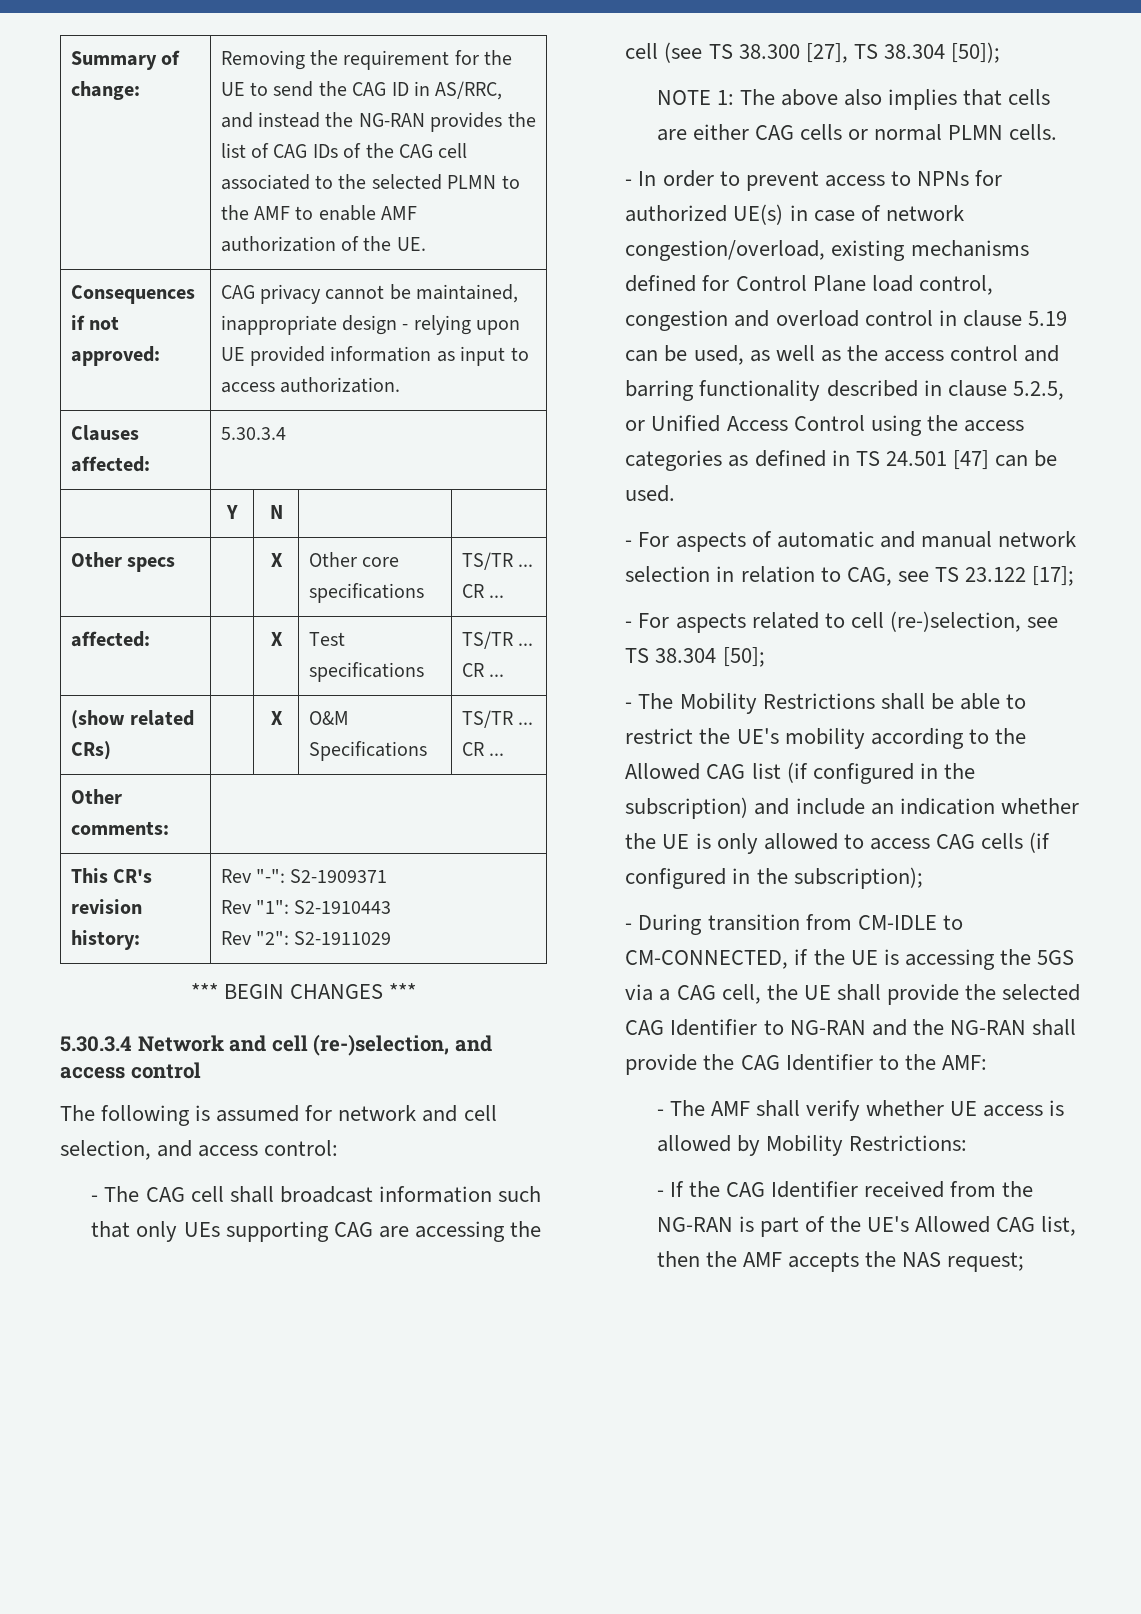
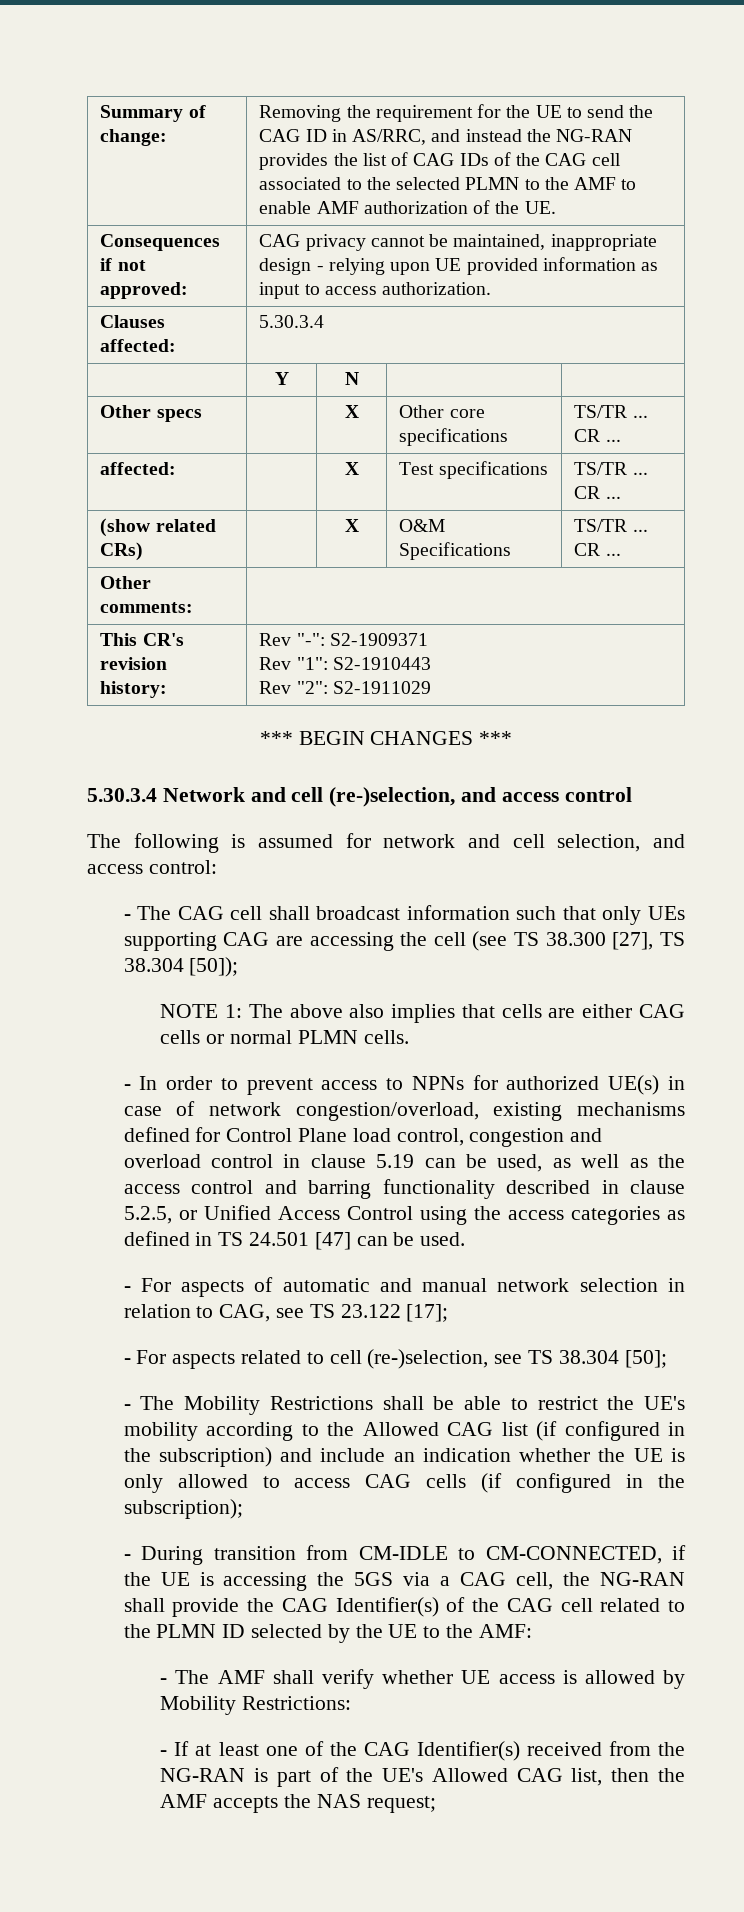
- - During transition from CM-IDLE to CM-CONNECTED, if the UE is accessing the 5GS via a CAG cell, the UE shall provide the selected CAG Identifier to NG-RAN and the NG-RAN shall provide the CAG Identifier to the AMF:
+ - During transition from CM-IDLE to CM-CONNECTED, if the UE is accessing the 5GS via a CAG cell, the NG-RAN shall provide the CAG Identifier(s) of the CAG cell related to the PLMN ID selected by the UE to the AMF:
- - If the CAG Identifier received from the NG-RAN is part of the UE's Allowed CAG list, then the AMF accepts the NAS request;
+ - If at least one of the CAG Identifier(s) received from the NG-RAN is part of the UE's Allowed CAG list, then the AMF accepts the NAS request;

